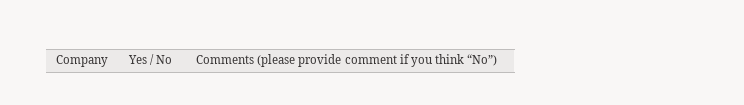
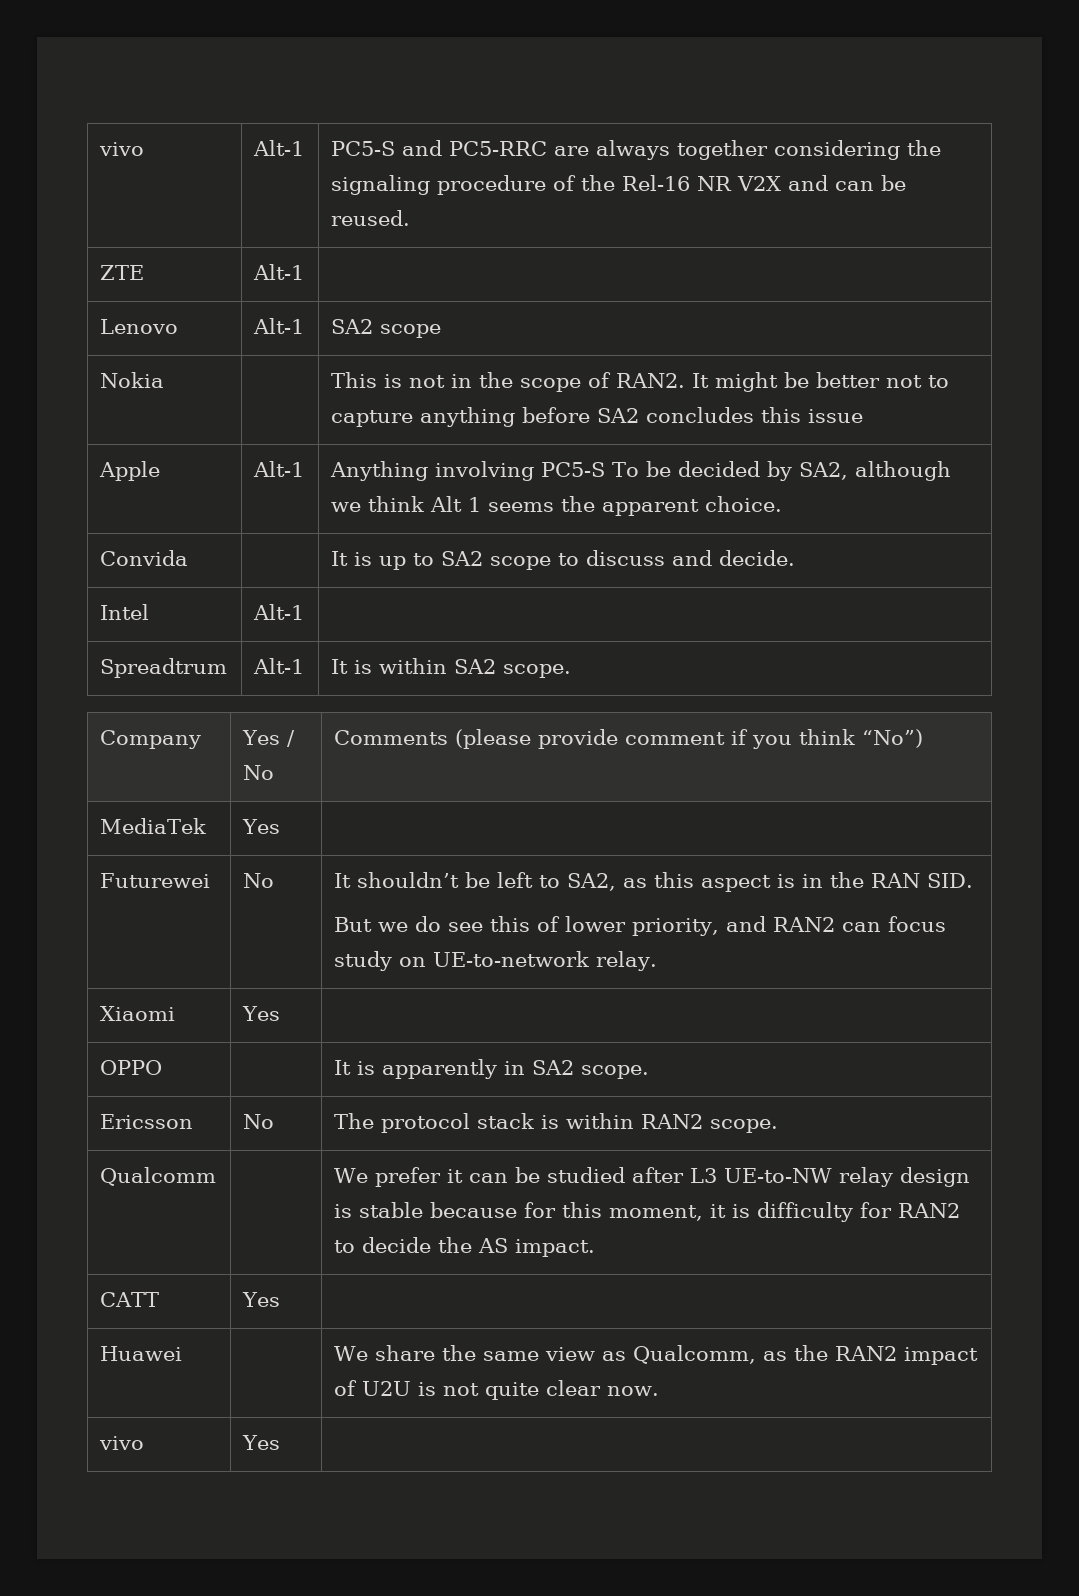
+ vivo | Alt-1 | PC5-S and PC5-RRC are always together considering the signaling procedure of the Rel-16 NR V2X and can be reused.
+ ZTE | Alt-1 |
+ Lenovo | Alt-1 | SA2 scope
+ Nokia | | This is not in the scope of RAN2. It might be better not to capture anything before SA2 concludes this issue
+ Apple | Alt-1 | Anything involving PC5-S To be decided by SA2, although we think Alt 1 seems the apparent choice.
+ Convida | | It is up to SA2 scope to discuss and decide.
+ Intel | Alt-1 |
+ Spreadtrum | Alt-1 | It is within SA2 scope.
+ MediaTek | Yes |
+ Futurewei | No | It shouldn’t be left to SA2, as this aspect is in the RAN SID.
+ But we do see this of lower priority, and RAN2 can focus study on UE-to-network relay.
+ Xiaomi | Yes |
+ OPPO | | It is apparently in SA2 scope.
+ Ericsson | No | The protocol stack is within RAN2 scope.
+ Qualcomm | | We prefer it can be studied after L3 UE-to-NW relay design is stable because for this moment, it is difficulty for RAN2 to decide the AS impact.
+ CATT | Yes |
+ Huawei | | We share the same view as Qualcomm, as the RAN2 impact of U2U is not quite clear now.
+ vivo | Yes |

